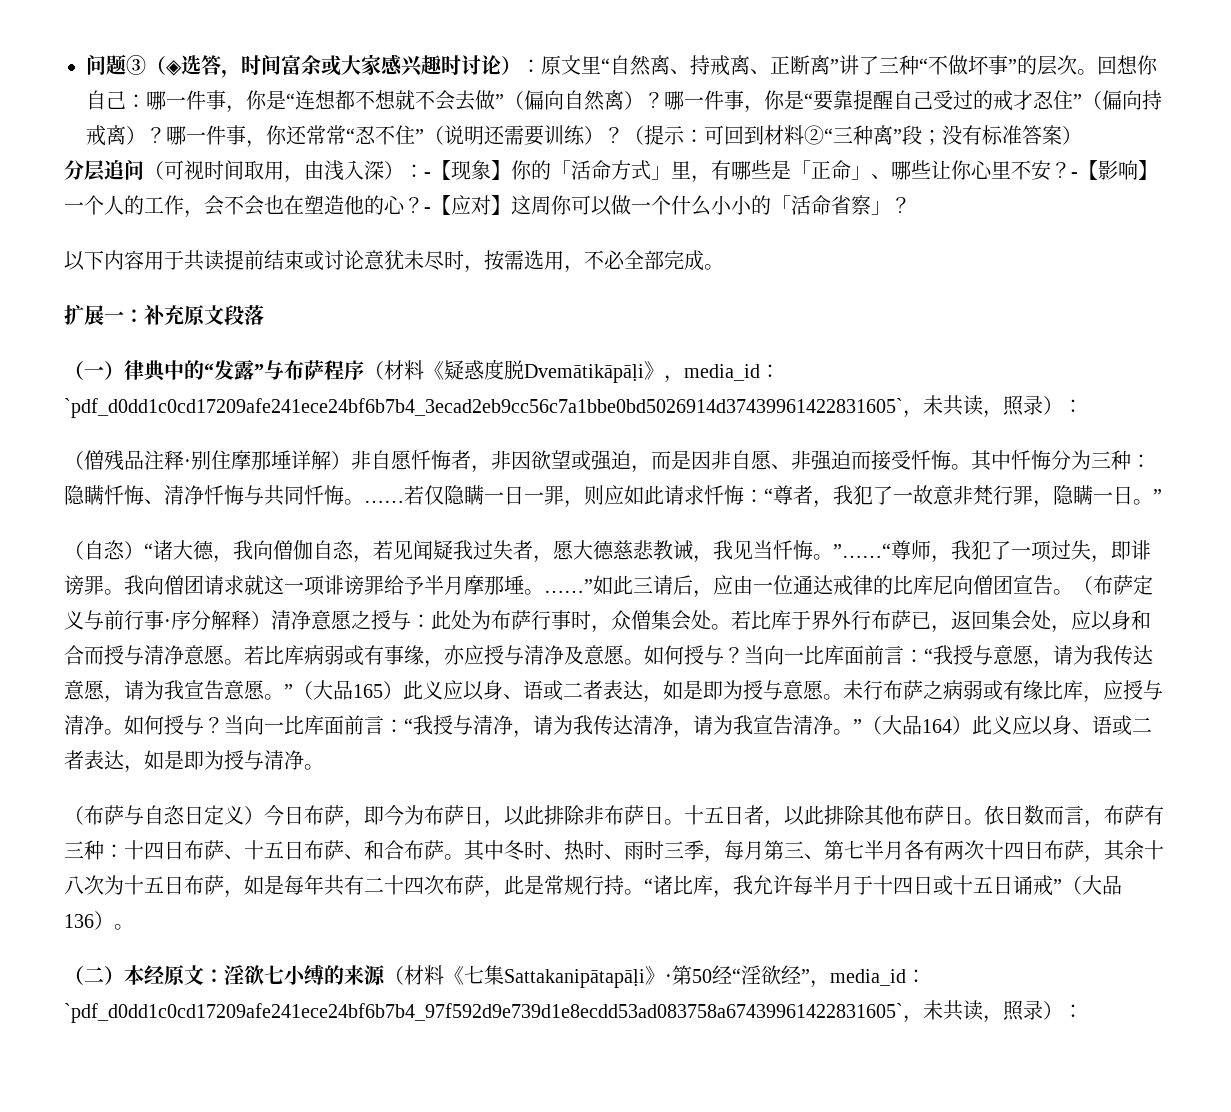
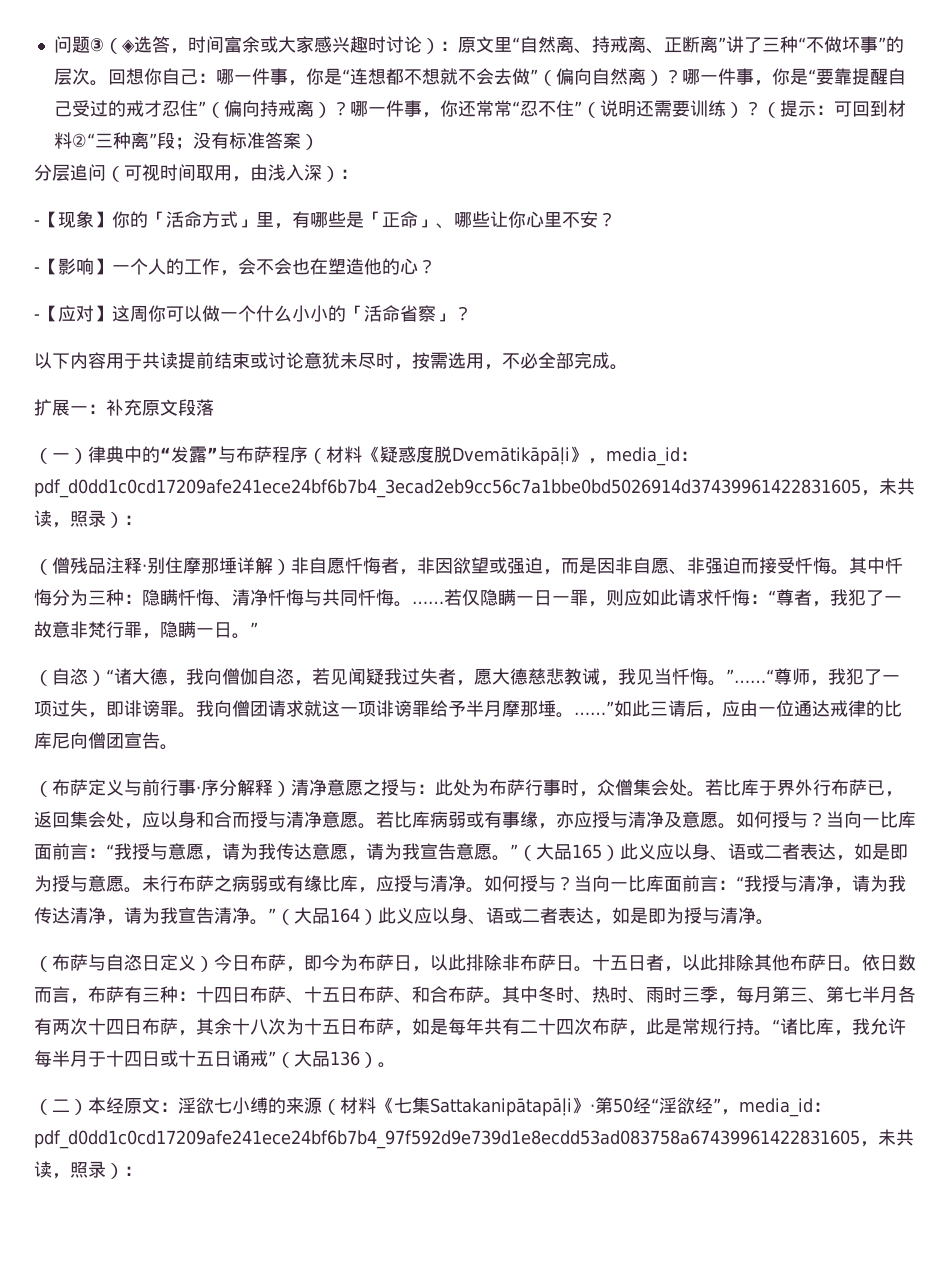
- 分层追问（可视时间取用，由浅入深）：-【现象】你的「活命方式」里，有哪些是「正命」、哪些让你心里不安？-【影响】一个人的工作，会不会也在塑造他的心？-【应对】这周你可以做一个什么小小的「活命省察」？
+ 分层追问（可视时间取用，由浅入深）：
+ -【现象】你的「活命方式」里，有哪些是「正命」、哪些让你心里不安？
+ -【影响】一个人的工作，会不会也在塑造他的心？
+ -【应对】这周你可以做一个什么小小的「活命省察」？
- （一）律典中的“发露”与布萨程序（材料《疑惑度脱Dvemātikāpāḷi》，media_id：`pdf_d0dd1c0cd17209afe241ece24bf6b7b4_3ecad2eb9cc56c7a1bbe0bd5026914d37439961422831605`，未共读，照录）：
+ （一）律典中的“发露”与布萨程序（材料《疑惑度脱Dvemātikāpāḷi》，media_id：pdf_d0dd1c0cd17209afe241ece24bf6b7b4_3ecad2eb9cc56c7a1bbe0bd5026914d37439961422831605，未共读，照录）：
- 如此三请后，应由一位通达戒律的比库尼向僧团宣告。（布萨定义与前行事·序分解释）清净意愿之授与：此处为布萨行事时，众僧集会处。
+ 如此三请后，应由一位通达戒律的比库尼向僧团宣告。
+ （布萨定义与前行事·序分解释）清净意愿之授与：此处为布萨行事时，众僧集会处。
- （二）本经原文：淫欲七小缚的来源（材料《七集Sattakanipātapāḷi》·第50经“淫欲经”，media_id：`pdf_d0dd1c0cd17209afe241ece24bf6b7b4_97f592d9e739d1e8ecdd53ad083758a67439961422831605`，未共读，照录）：
+ （二）本经原文：淫欲七小缚的来源（材料《七集Sattakanipātapāḷi》·第50经“淫欲经”，media_id：pdf_d0dd1c0cd17209afe241ece24bf6b7b4_97f592d9e739d1e8ecdd53ad083758a67439961422831605，未共读，照录）：

